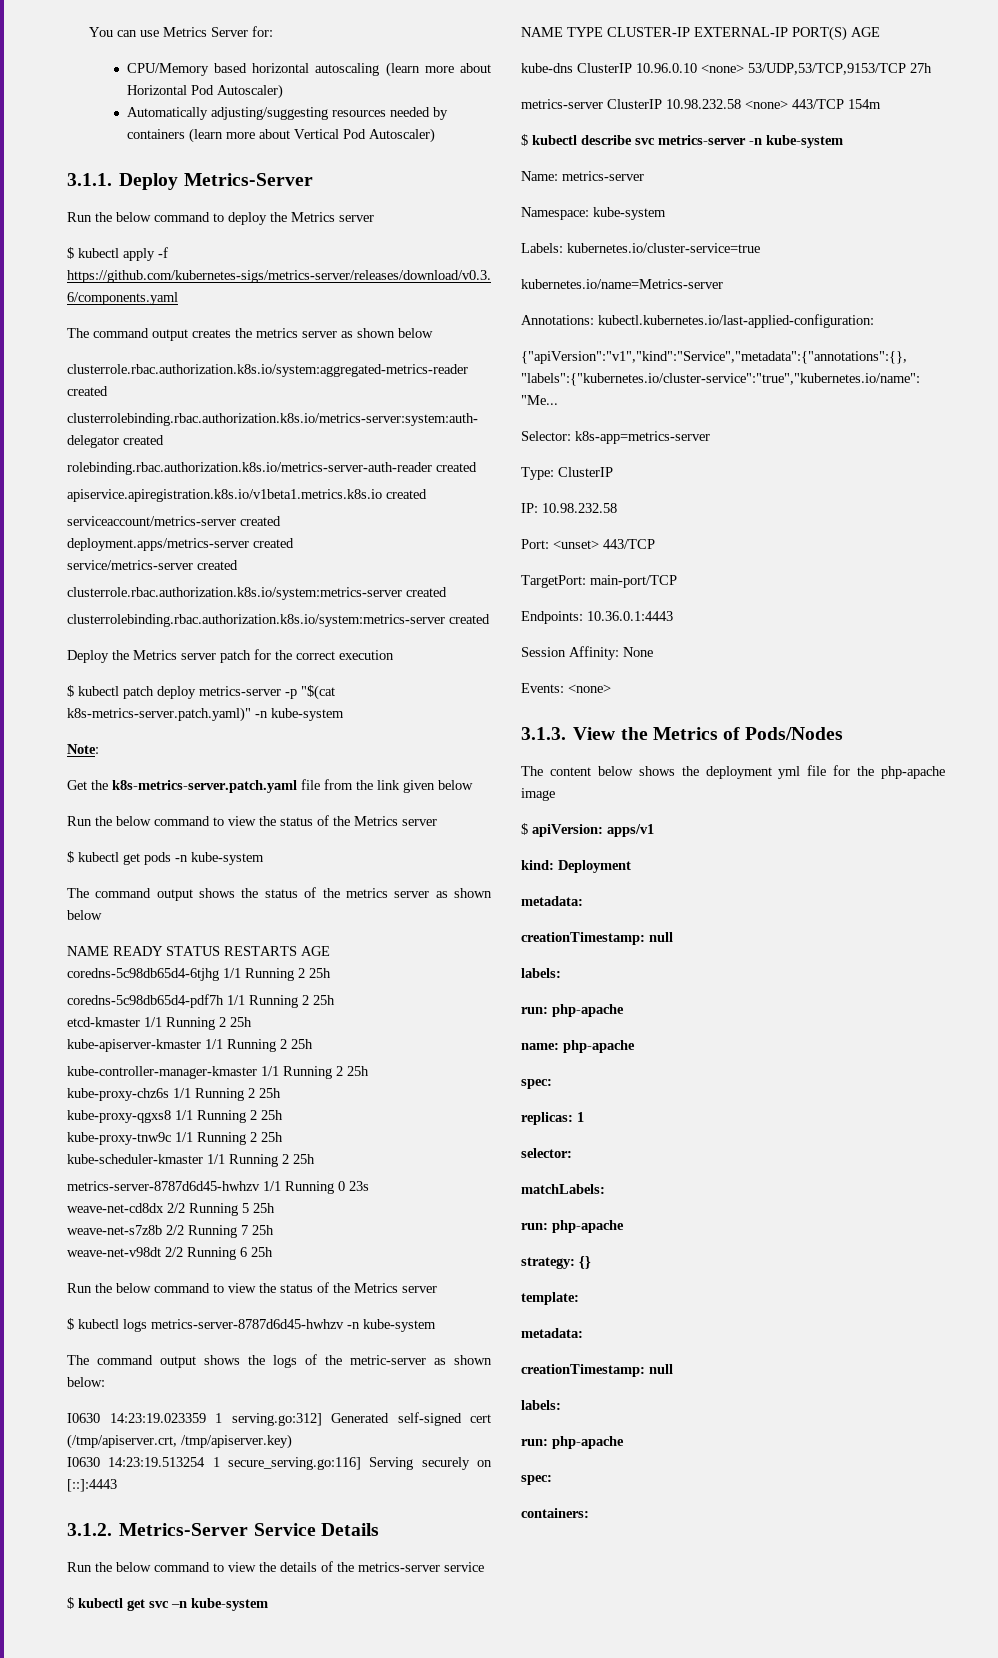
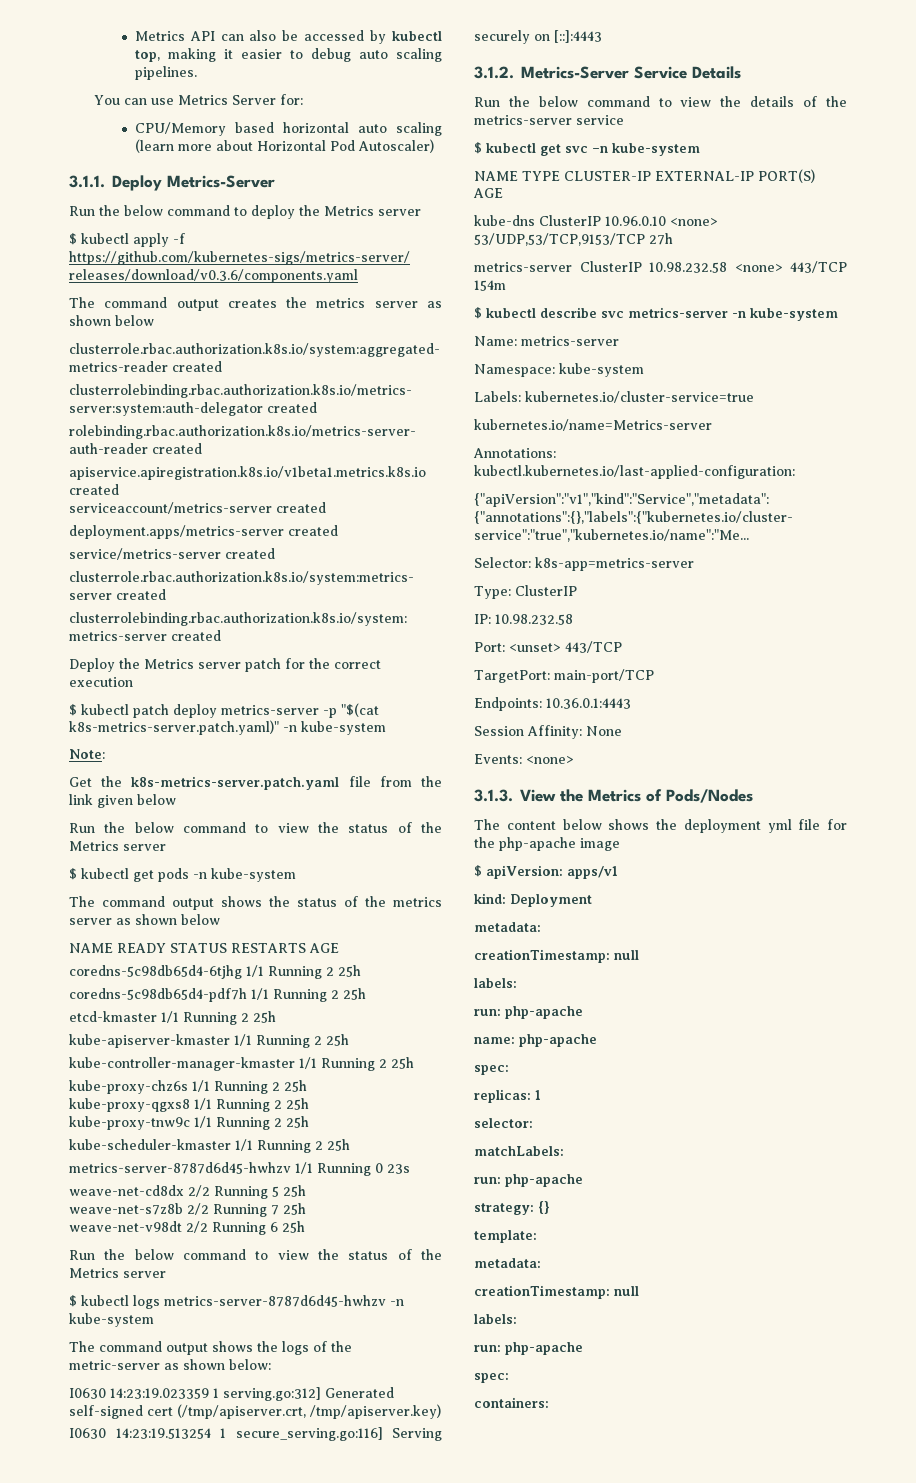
+ Metrics API can also be accessed by kubectl top, making it easier to debug auto scaling pipelines.
- CPU/Memory based horizontal autoscaling (learn more about Horizontal Pod Autoscaler)
+ CPU/Memory based horizontal auto scaling (learn more about Horizontal Pod Autoscaler)
- Automatically adjusting/suggesting resources needed by containers (learn more about Vertical Pod Autoscaler)

